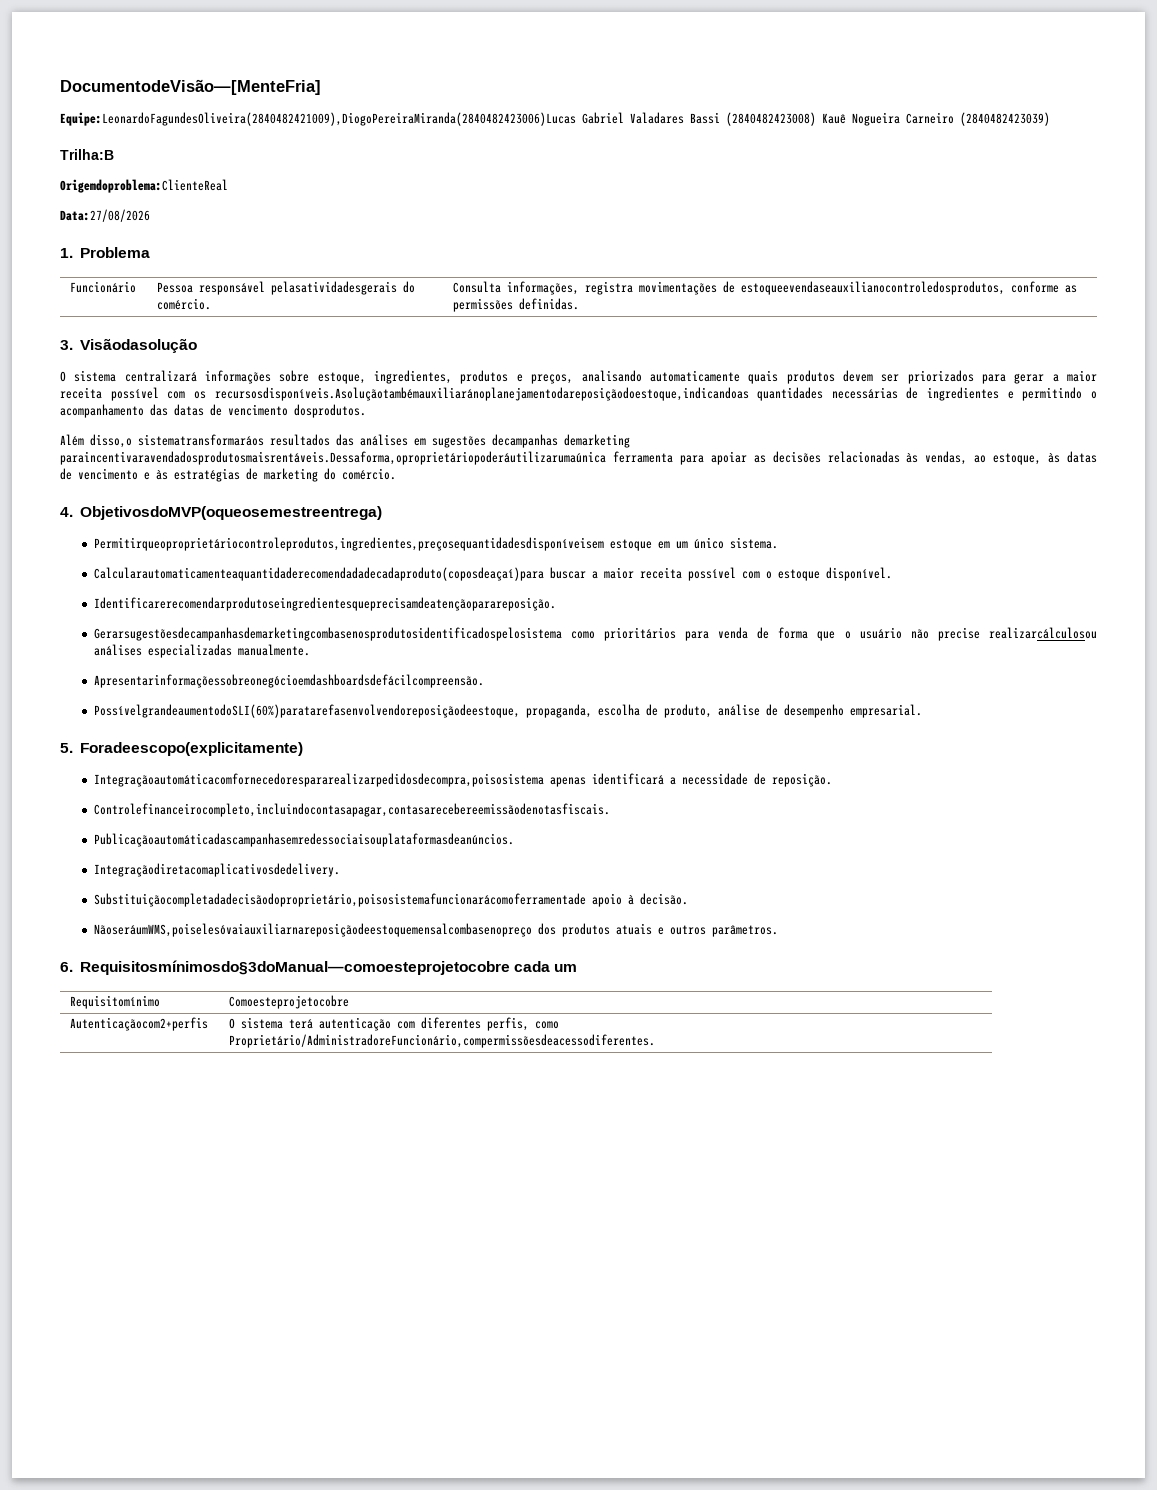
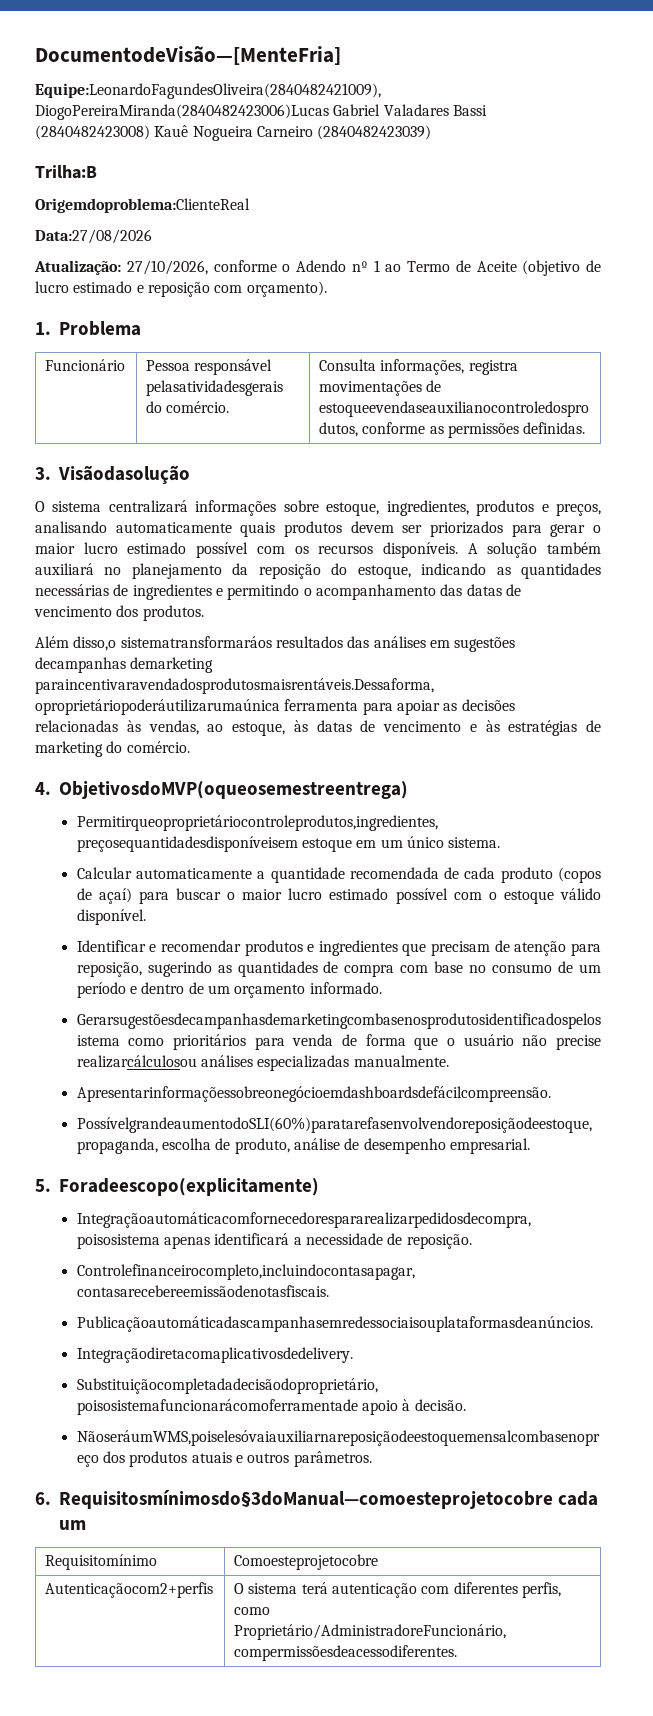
+ Atualização: 27/10/2026, conforme o Adendo nº 1 ao Termo de Aceite (objetivo de lucro estimado e reposição com orçamento).
- O sistema centralizará informações sobre estoque, ingredientes, produtos e preços, analisando automaticamente quais produtos devem ser priorizados para gerar a maior receita possível com os recursosdisponíveis.Asoluçãotambémauxiliaránoplanejamentodareposiçãodoestoque,indicandoas quantidades necessárias de ingredientes e permitindo o acompanhamento das datas de vencimento dosprodutos.
+ O sistema centralizará informações sobre estoque, ingredientes, produtos e preços, analisando automaticamente quais produtos devem ser priorizados para gerar o maior lucro estimado possível com os recursos disponíveis. A solução também auxiliará no planejamento da reposição do estoque, indicando as quantidades necessárias de ingredientes e permitindo o acompanhamento das datas de vencimento dos produtos.
- Calcularautomaticamenteaquantidaderecomendadadecadaproduto(coposdeaçaí)para buscar a maior receita possível com o estoque disponível.
+ Calcular automaticamente a quantidade recomendada de cada produto (copos de açaí) para buscar o maior lucro estimado possível com o estoque válido disponível.
- Identificarerecomendarprodutoseingredientesqueprecisamdeatençãoparareposição.
+ Identificar e recomendar produtos e ingredientes que precisam de atenção para reposição, sugerindo as quantidades de compra com base no consumo de um período e dentro de um orçamento informado.

